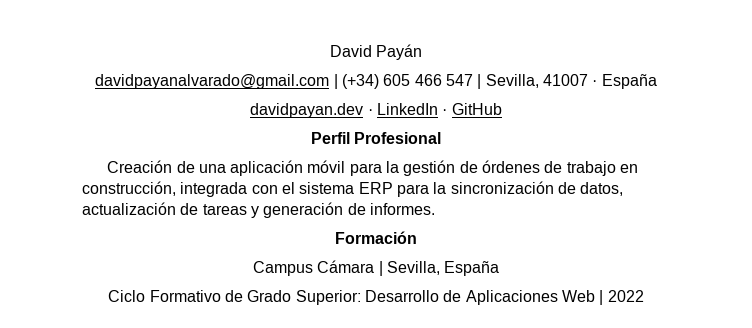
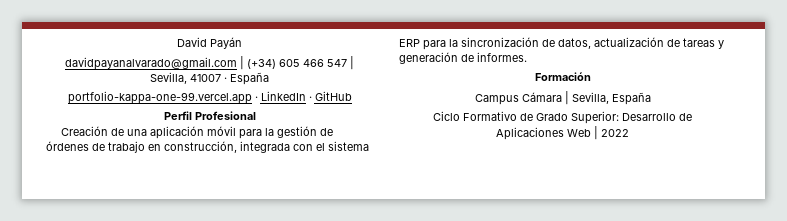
- davidpayan.dev · LinkedIn · GitHub
+ portfolio-kappa-one-99.vercel.app · LinkedIn · GitHub

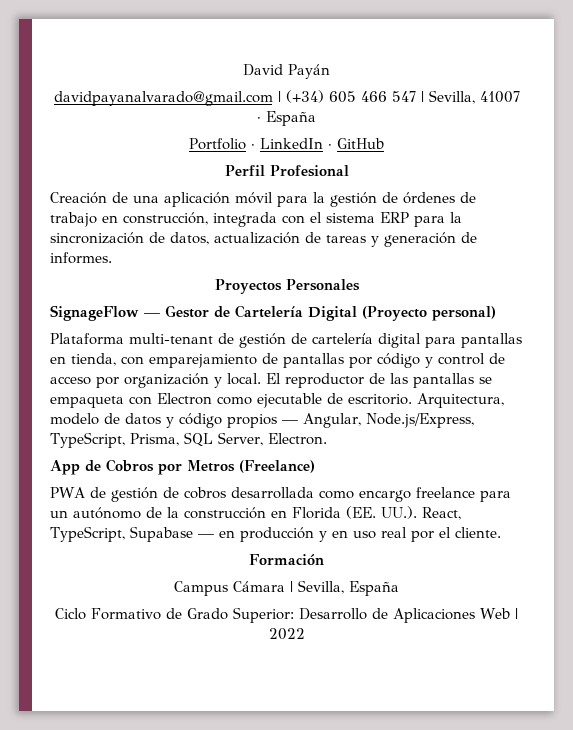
- portfolio-kappa-one-99.vercel.app · LinkedIn · GitHub
+ Portfolio · LinkedIn · GitHub
+ Proyectos Personales
+ SignageFlow — Gestor de Cartelería Digital (Proyecto personal)
+ Plataforma multi-tenant de gestión de cartelería digital para pantallas en tienda, con emparejamiento de pantallas por código y control de acceso por organización y local. El reproductor de las pantallas se empaqueta con Electron como ejecutable de escritorio. Arquitectura, modelo de datos y código propios — Angular, Node.js/Express, TypeScript, Prisma, SQL Server, Electron.
+ App de Cobros por Metros (Freelance)
+ PWA de gestión de cobros desarrollada como encargo freelance para un autónomo de la construcción en Florida (EE. UU.). React, TypeScript, Supabase — en producción y en uso real por el cliente.

